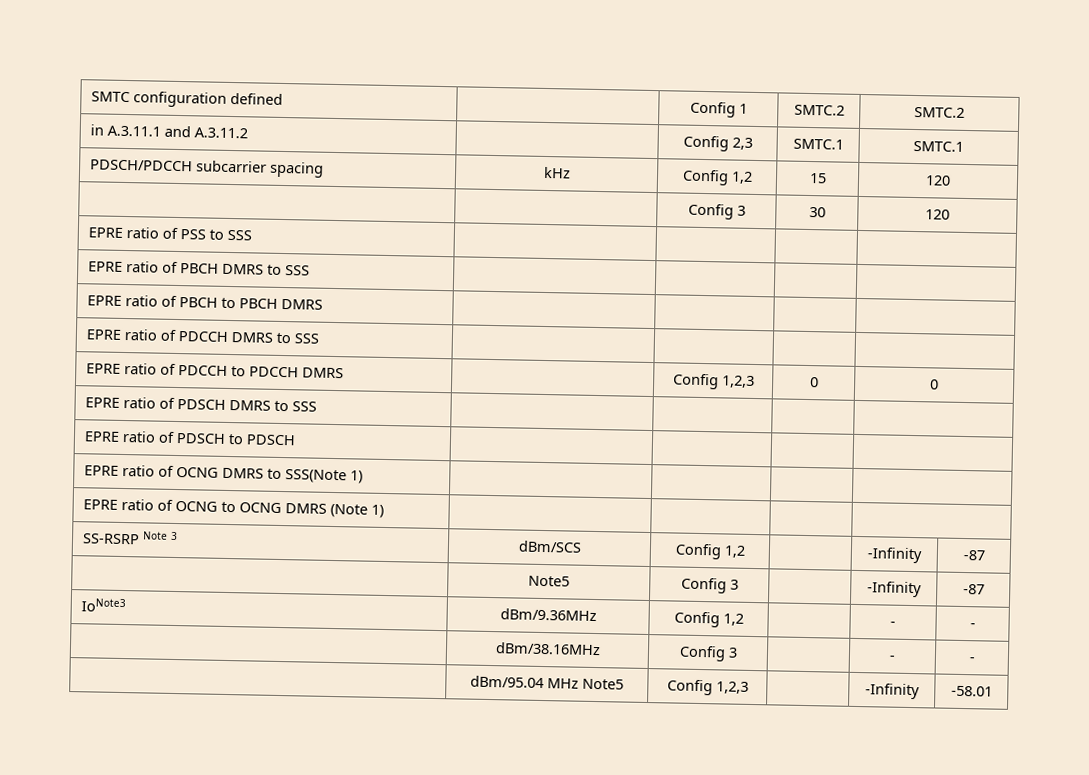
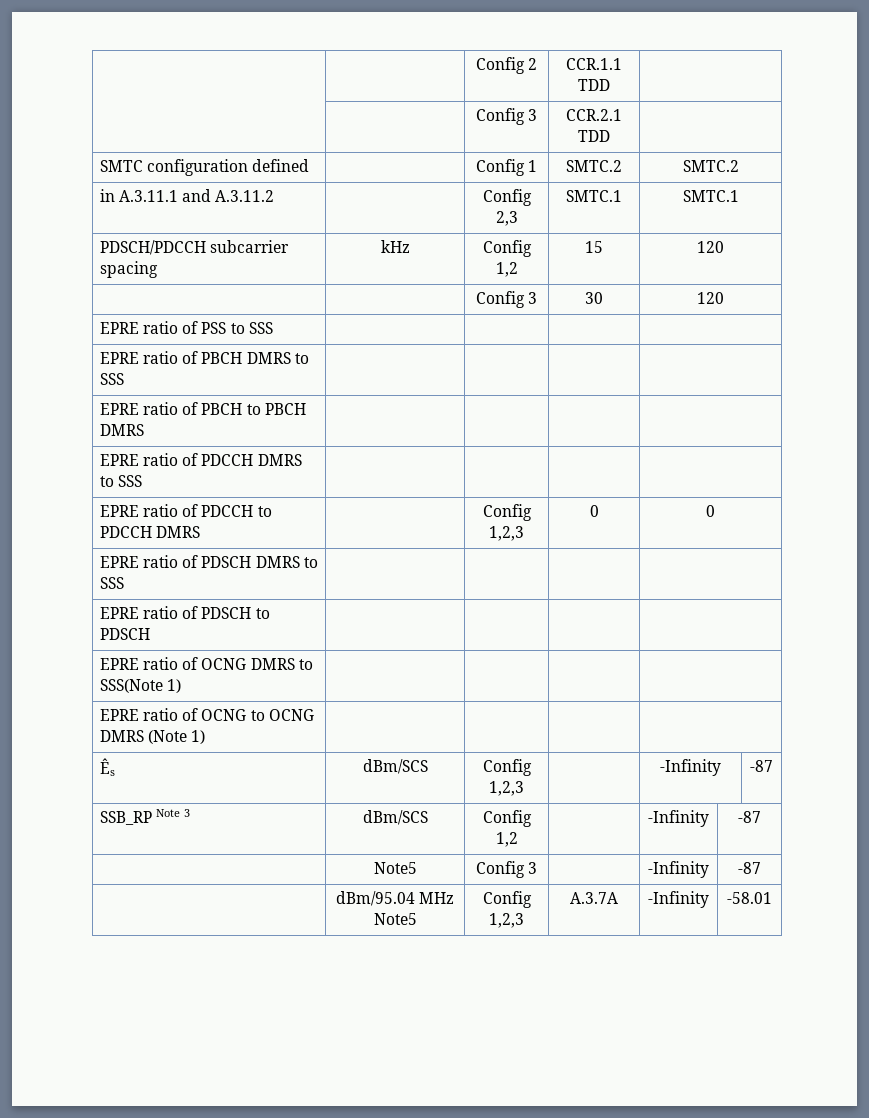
+ | | Config 2 | CCR.1.1 TDD |
+ | | Config 3 | CCR.2.1 TDD |
- SS-RSRP Note 3 | dBm/SCS | Config 1,2 | | -Infinity | -87
+ Ês | dBm/SCS | Config 1,2,3 | | -Infinity | -87
+ SSB_RP Note 3 | dBm/SCS | Config 1,2 | | -Infinity | -87
- IoNote3 | dBm/9.36MHz | Config 1,2 | | - | -
- | dBm/38.16MHz | Config 3 | | - | -
- | dBm/95.04 MHz Note5 | Config 1,2,3 | | -Infinity | -58.01
+ | dBm/95.04 MHz Note5 | Config 1,2,3 | A.3.7A | -Infinity | -58.01

